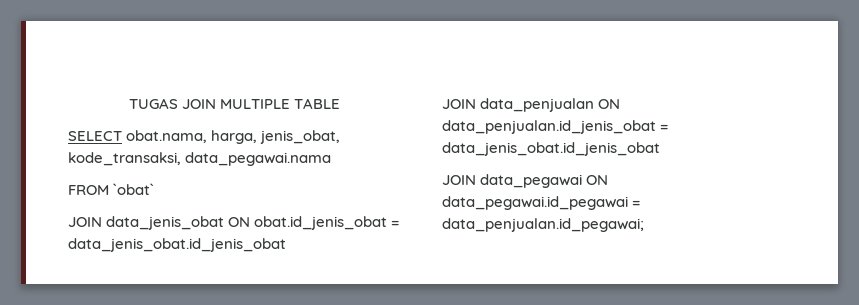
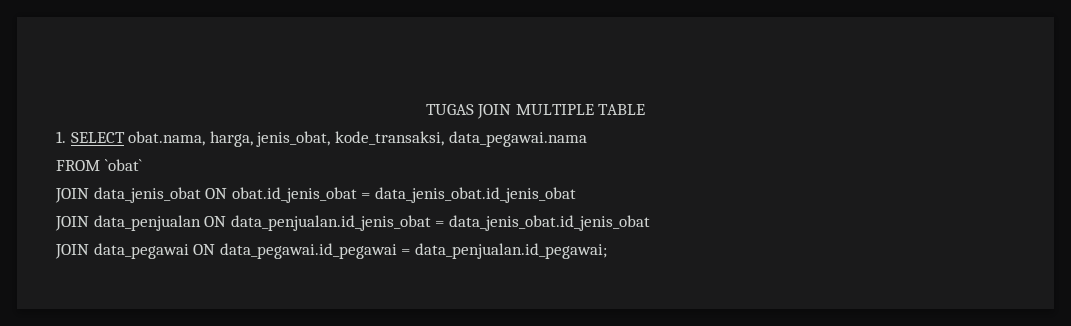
- SELECT obat.nama, harga, jenis_obat, kode_transaksi, data_pegawai.nama
+ 1. SELECT obat.nama, harga, jenis_obat, kode_transaksi, data_pegawai.nama

